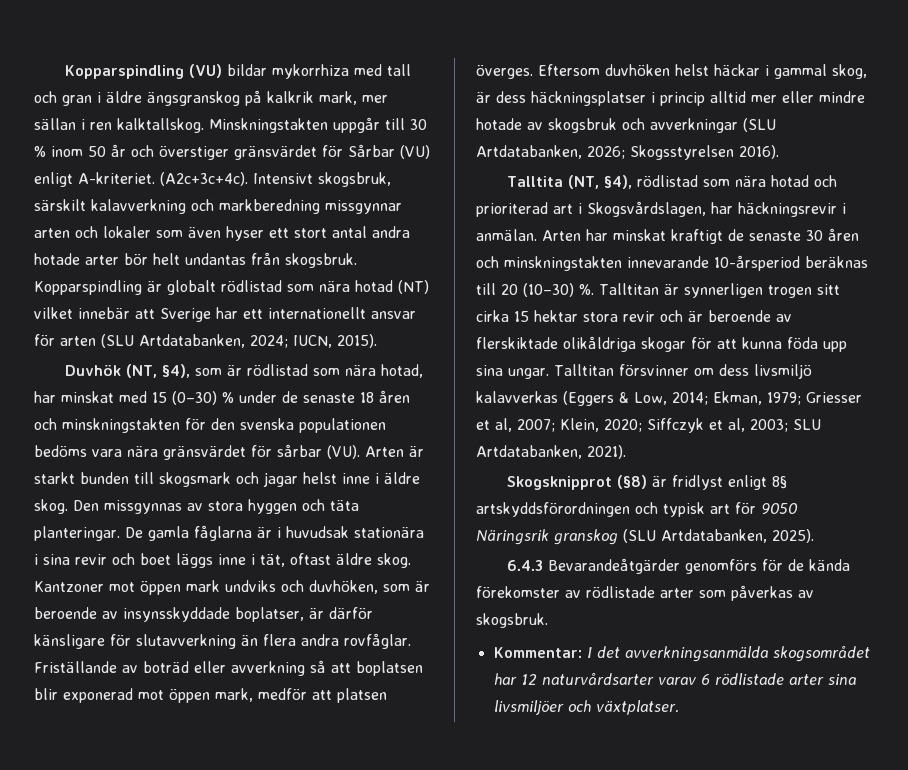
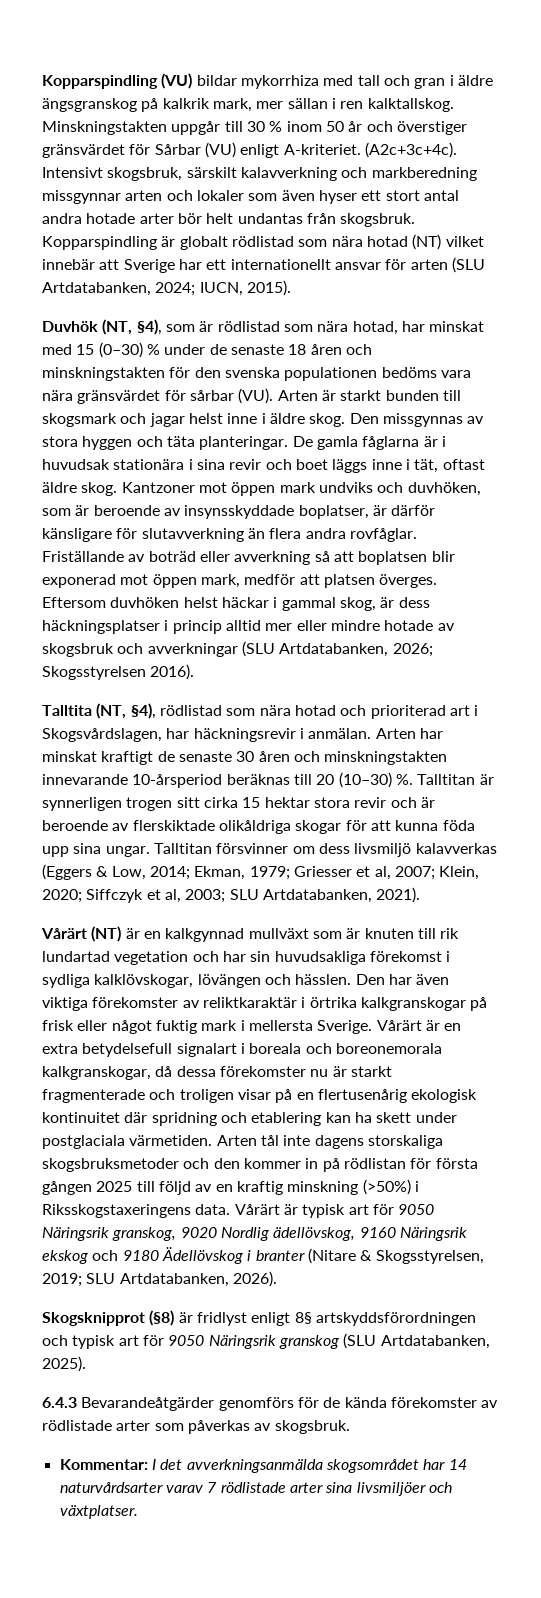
+ Vårärt (NT) är en kalkgynnad mullväxt som är knuten till rik lundartad vegetation och har sin huvudsakliga förekomst i sydliga kalklövskogar, lövängen och hässlen. Den har även viktiga förekomster av reliktkaraktär i örtrika kalkgranskogar på frisk eller något fuktig mark i mellersta Sverige. Vårärt är en extra betydelsefull signalart i boreala och boreonemorala kalkgranskogar, då dessa förekomster nu är starkt fragmenterade och troligen visar på en flertusenårig ekologisk kontinuitet där spridning och etablering kan ha skett under postglaciala värmetiden. Arten tål inte dagens storskaliga skogsbruksmetoder och den kommer in på rödlistan för första gången 2025 till följd av en kraftig minskning (>50%) i Riksskogstaxeringens data. Vårärt är typisk art för 9050 Näringsrik granskog, 9020 Nordlig ädellövskog, 9160 Näringsrik ekskog och 9180 Ädellövskog i branter (Nitare & Skogsstyrelsen, 2019; SLU Artdatabanken, 2026).
- Kommentar: I det avverkningsanmälda skogsområdet har 12 naturvårdsarter varav 6 rödlistade arter sina livsmiljöer och växtplatser.
+ Kommentar: I det avverkningsanmälda skogsområdet har 14 naturvårdsarter varav 7 rödlistade arter sina livsmiljöer och växtplatser.

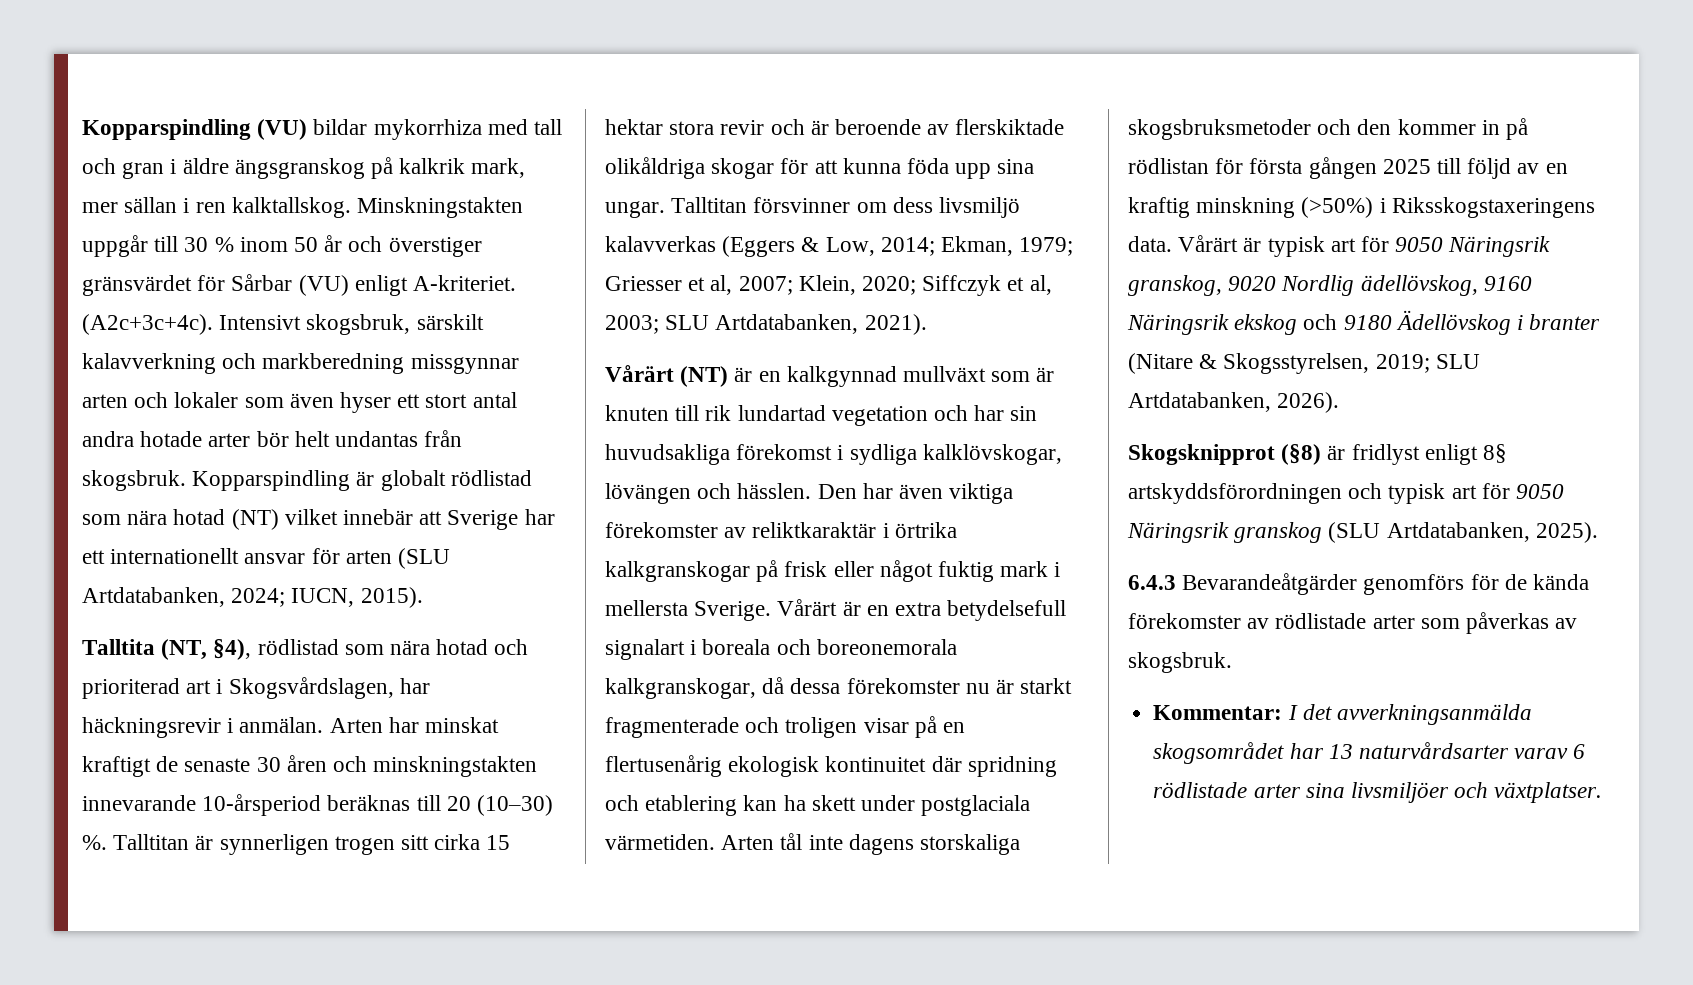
- Duvhök (NT, §4), som är rödlistad som nära hotad, har minskat med 15 (0–30) % under de senaste 18 åren och minskningstakten för den svenska populationen bedöms vara nära gränsvärdet för sårbar (VU). Arten är starkt bunden till skogsmark och jagar helst inne i äldre skog. Den missgynnas av stora hyggen och täta planteringar. De gamla fåglarna är i huvudsak stationära i sina revir och boet läggs inne i tät, oftast äldre skog. Kantzoner mot öppen mark undviks och duvhöken, som är beroende av insynsskyddade boplatser, är därför känsligare för slutavverkning än flera andra rovfåglar. Friställande av boträd eller avverkning så att boplatsen blir exponerad mot öppen mark, medför att platsen överges. Eftersom duvhöken helst häckar i gammal skog, är dess häckningsplatser i princip alltid mer eller mindre hotade av skogsbruk och avverkningar (SLU Artdatabanken, 2026; Skogsstyrelsen 2016).
- Kommentar: I det avverkningsanmälda skogsområdet har 14 naturvårdsarter varav 7 rödlistade arter sina livsmiljöer och växtplatser.
+ Kommentar: I det avverkningsanmälda skogsområdet har 13 naturvårdsarter varav 6 rödlistade arter sina livsmiljöer och växtplatser.

